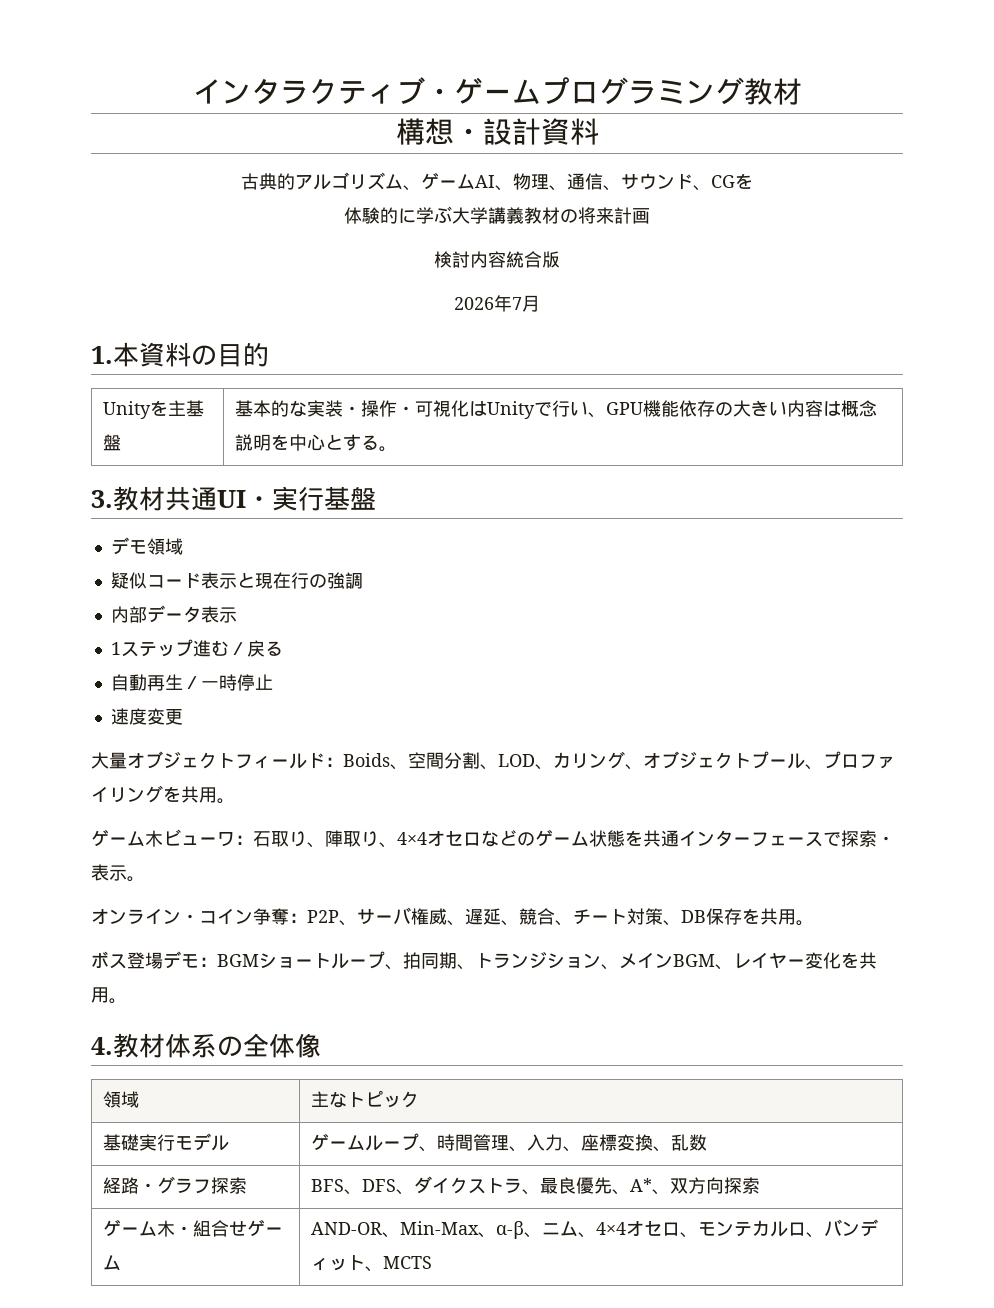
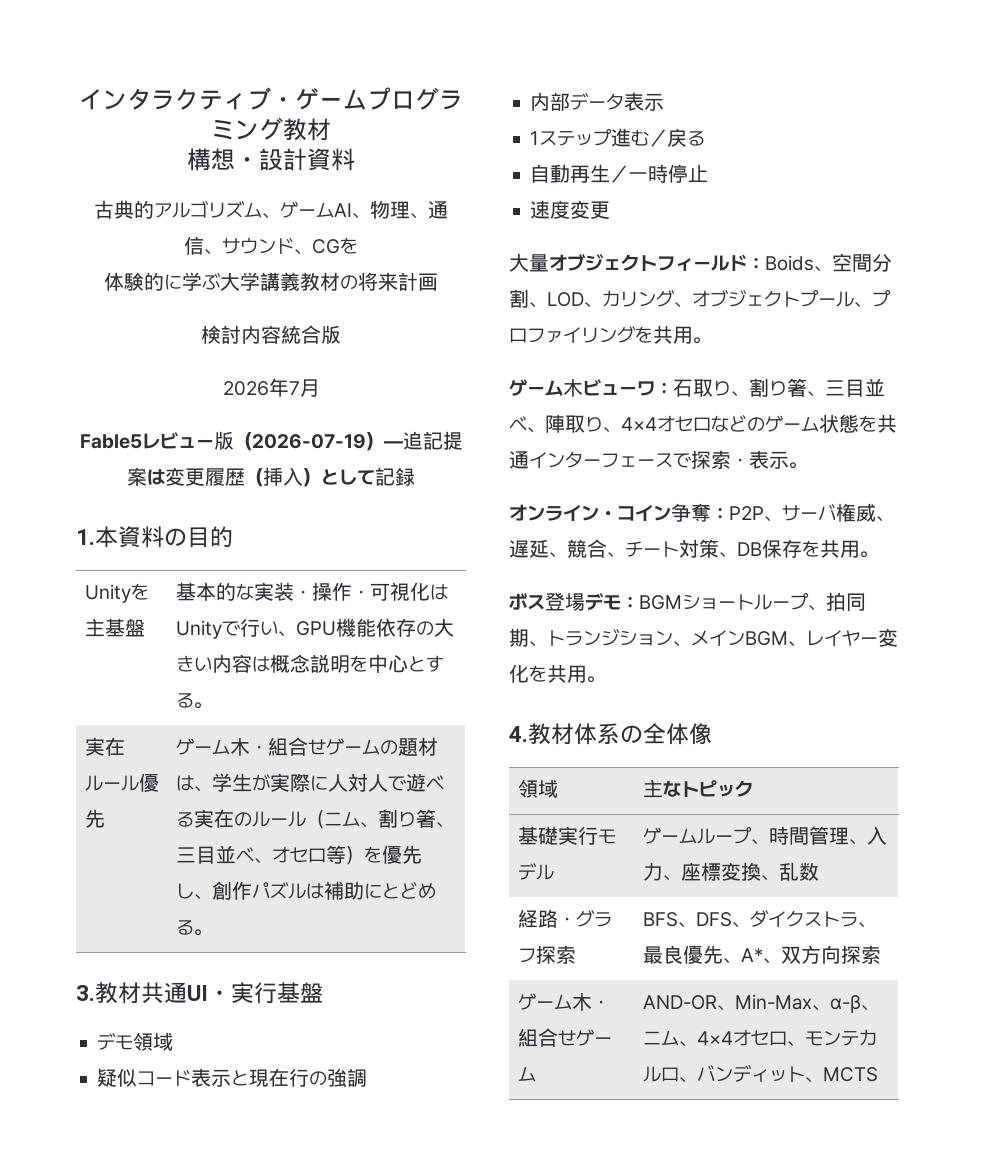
+ Fable5レビュー版（2026-07-19）—追記提案は変更履歴（挿入）として記録
+ 実在ルール優先 | ゲーム木・組合せゲームの題材は、学生が実際に人対人で遊べる実在のルール（ニム、割り箸、三目並べ、オセロ等）を優先し、創作パズルは補助にとどめる。
- ゲーム木ビューワ：石取り、陣取り、4×4オセロなどのゲーム状態を共通インターフェースで探索・表示。
+ ゲーム木ビューワ：石取り、割り箸、三目並べ、陣取り、4×4オセロなどのゲーム状態を共通インターフェースで探索・表示。

